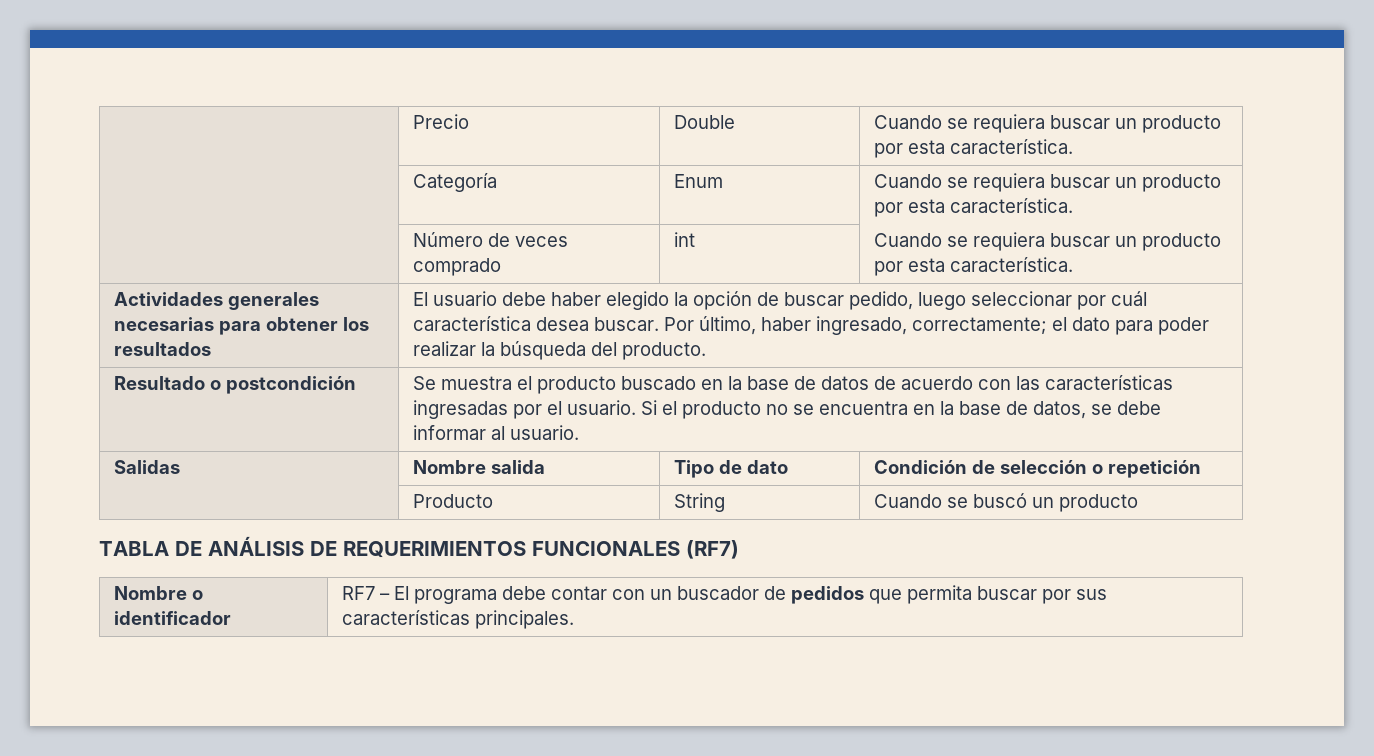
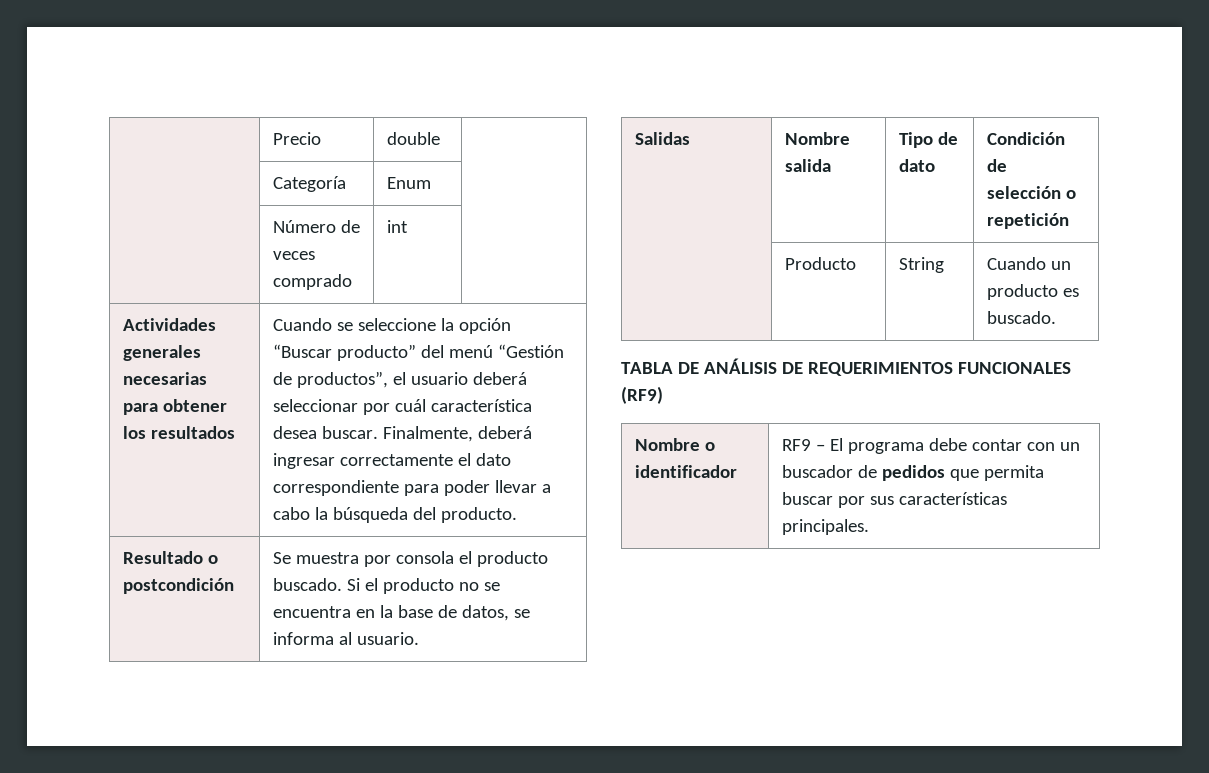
- | Precio | Double | Cuando se requiera buscar un producto por esta característica.
- | Categoría | Enum | Cuando se requiera buscar un producto por esta característica.
+ | Precio | double |
+ | Categoría | Enum |
- | Número de veces comprado | int | Cuando se requiera buscar un producto por esta característica.
+ | Número de veces comprado | int |
- El usuario debe haber elegido la opción de buscar pedido, luego seleccionar por cuál característica desea buscar.
+ Cuando se seleccione la opción “Buscar producto” del menú “Gestión de productos”, el usuario deberá seleccionar por cuál característica desea buscar.
- Por último, haber ingresado, correctamente; el dato para poder realizar la búsqueda del producto.
+ Finalmente, deberá ingresar correctamente el dato correspondiente para poder llevar a cabo la búsqueda del producto.
- Resultado o postcondición | Se muestra el producto buscado en la base de datos de acuerdo con las características ingresadas por el usuario. Si el producto no se encuentra en la base de datos, se debe informar al usuario.
+ Resultado o postcondición | Se muestra por consola el producto buscado. Si el producto no se encuentra en la base de datos, se informa al usuario.
- | Producto | String | Cuando se buscó un producto
+ | Producto | String | Cuando un producto es buscado.
- TABLA DE ANÁLISIS DE REQUERIMIENTOS FUNCIONALES (RF7)
+ TABLA DE ANÁLISIS DE REQUERIMIENTOS FUNCIONALES (RF9)
- Nombre o identificador | RF7 – El programa debe contar con un buscador de pedidos que permita buscar por sus características principales.
+ Nombre o identificador | RF9 – El programa debe contar con un buscador de pedidos que permita buscar por sus características principales.

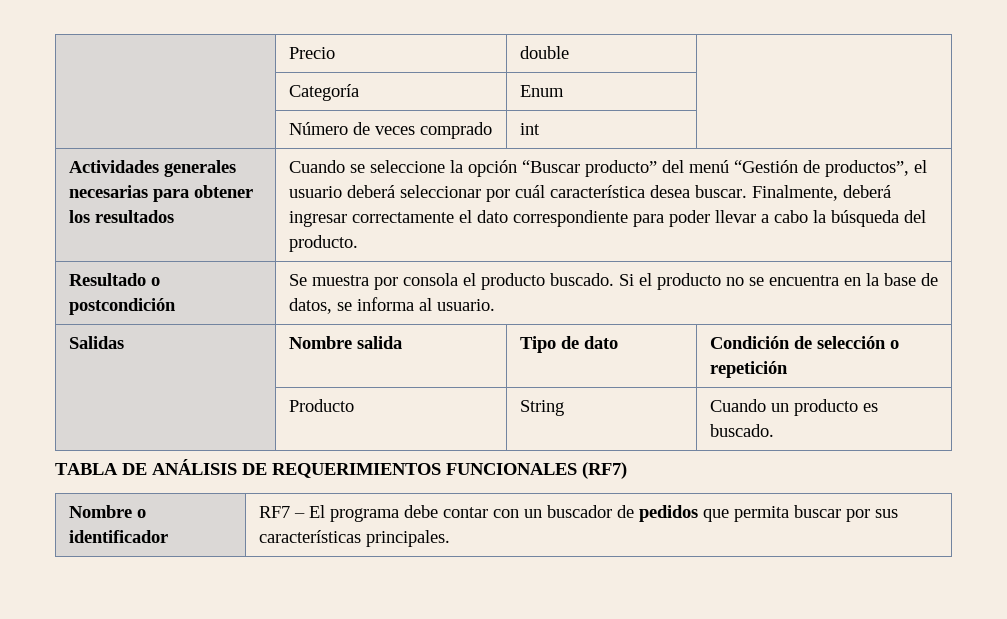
- TABLA DE ANÁLISIS DE REQUERIMIENTOS FUNCIONALES (RF9)
+ TABLA DE ANÁLISIS DE REQUERIMIENTOS FUNCIONALES (RF7)
- Nombre o identificador | RF9 – El programa debe contar con un buscador de pedidos que permita buscar por sus características principales.
+ Nombre o identificador | RF7 – El programa debe contar con un buscador de pedidos que permita buscar por sus características principales.

